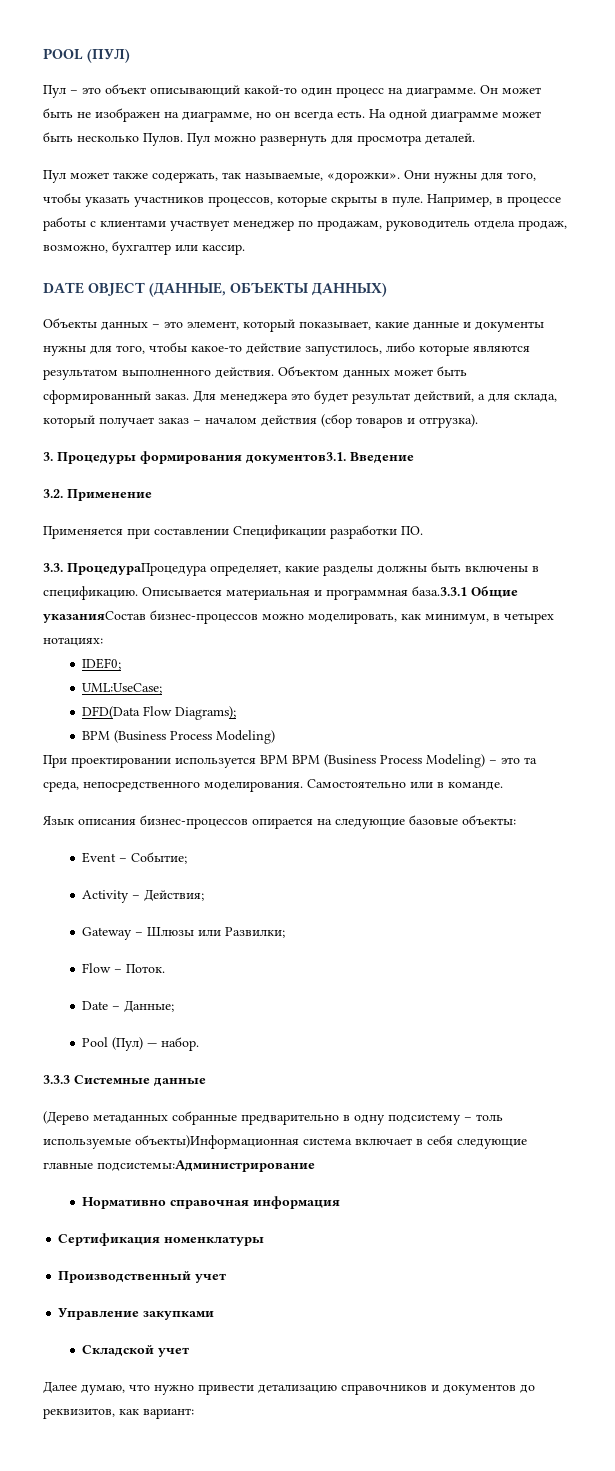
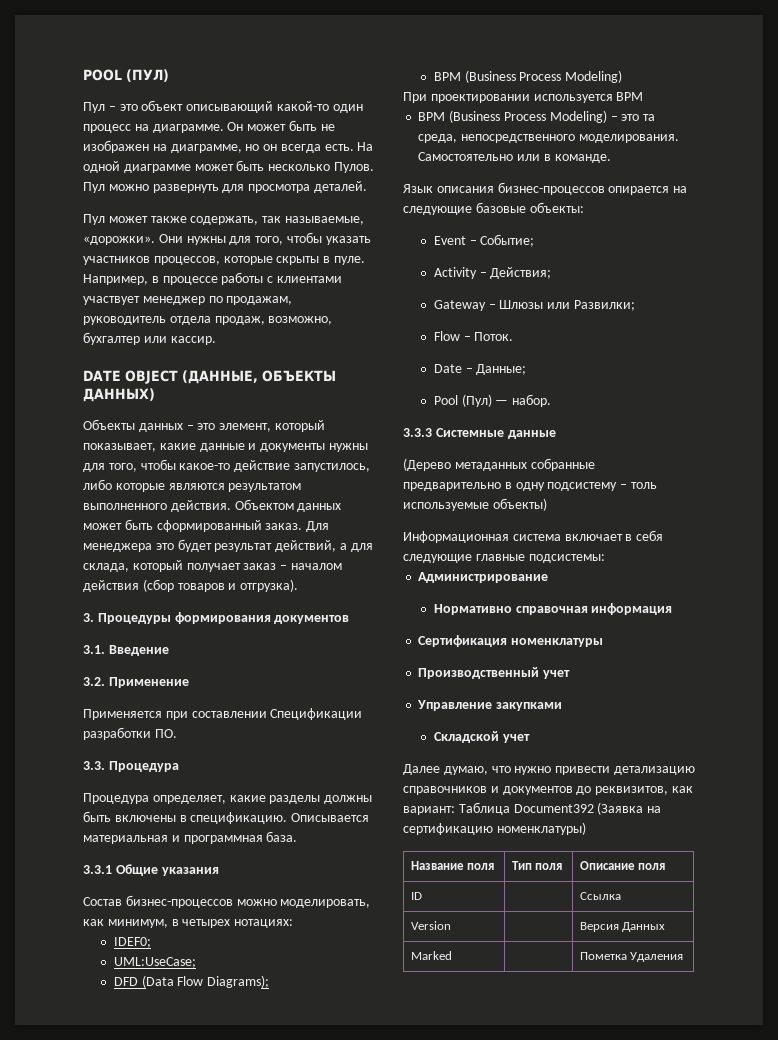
- 3. Процедуры формирования документов3.1. Введение
+ 3. Процедуры формирования документов
+ 3.1. Введение
- 3.3. ПроцедураПроцедура определяет, какие разделы должны быть включены в спецификацию.
+ 3.3. Процедура
+ Процедура определяет, какие разделы должны быть включены в спецификацию.
- Описывается материальная и программная база.3.3.1 Общие указанияCостав бизнес-процессов можно моделировать, как минимум, в четырех нотациях:
+ Описывается материальная и программная база.
+ 3.3.1 Общие указания
+ Cостав бизнес-процессов можно моделировать, как минимум, в четырех нотациях:
- DFD(Data Flow Diagrams);
+ DFD (Data Flow Diagrams);
- При проектировании используется BPM BPM (Business Process Modeling) – это та среда, непосредственного моделирования.
+ При проектировании используется BPM
+ BPM (Business Process Modeling) – это та среда, непосредственного моделирования.
- (Дерево метаданных собранные предварительно в одну подсистему – толь используемые объекты)Информационная система включает в себя следующие главные подсистемы:Администрирование
+ (Дерево метаданных собранные предварительно в одну подсистему – толь используемые объекты)
+ Информационная система включает в себя следующие главные подсистемы:
+ Администрирование
- Далее думаю, что нужно привести детализацию справочников и документов до реквизитов, как вариант:
+ Далее думаю, что нужно привести детализацию справочников и документов до реквизитов, как вариант: Таблица Document392 (Заявка на сертификацию номенклатуры)
+ Название поля | Тип поля | Описание поля
+ ID | | Ссылка
+ Version | | Версия Данных
+ Marked | | Пометка Удаления

